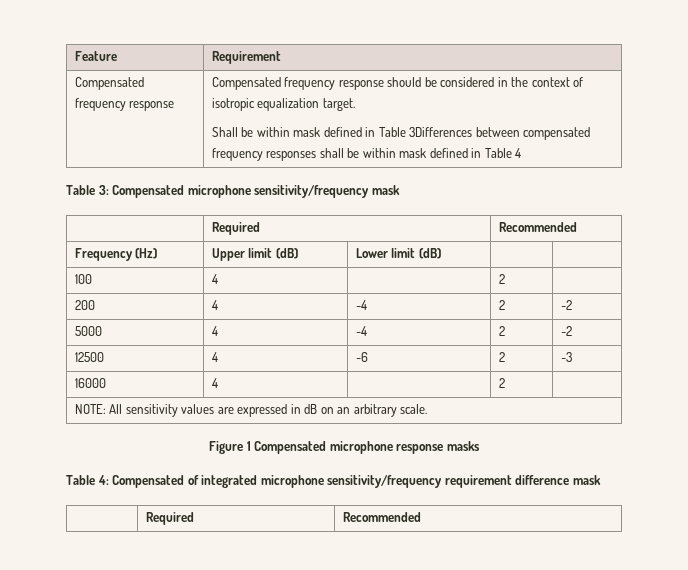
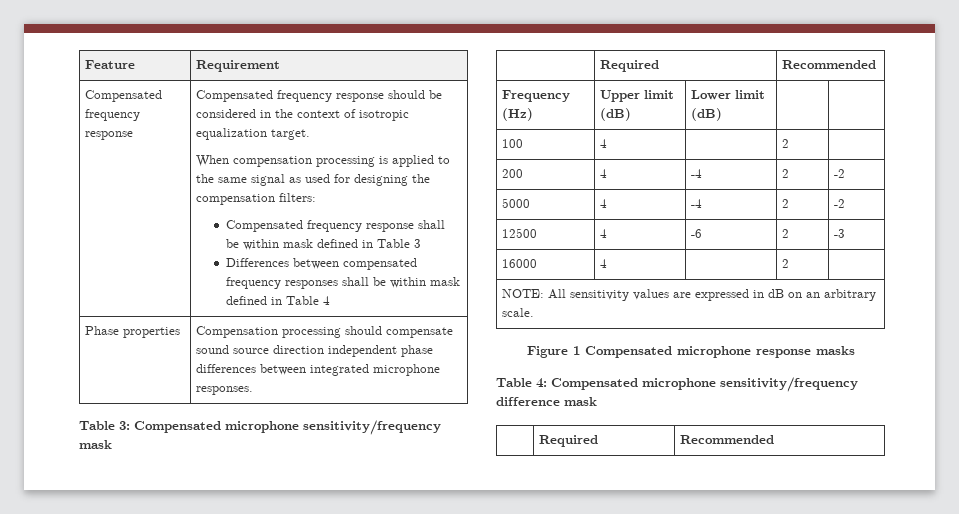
- Shall be within mask defined in Table 3Differences between compensated frequency responses shall be within mask defined in Table 4
+ When compensation processing is applied to the same signal as used for designing the compensation filters:
+ Compensated frequency response shall be within mask defined in Table 3
+ Differences between compensated frequency responses shall be within mask defined in Table 4
+ Phase properties | Compensation processing should compensate sound source direction independent phase differences between integrated microphone responses.
- Table 4: Compensated of integrated microphone sensitivity/frequency requirement difference mask
+ Table 4: Compensated microphone sensitivity/frequency difference mask

